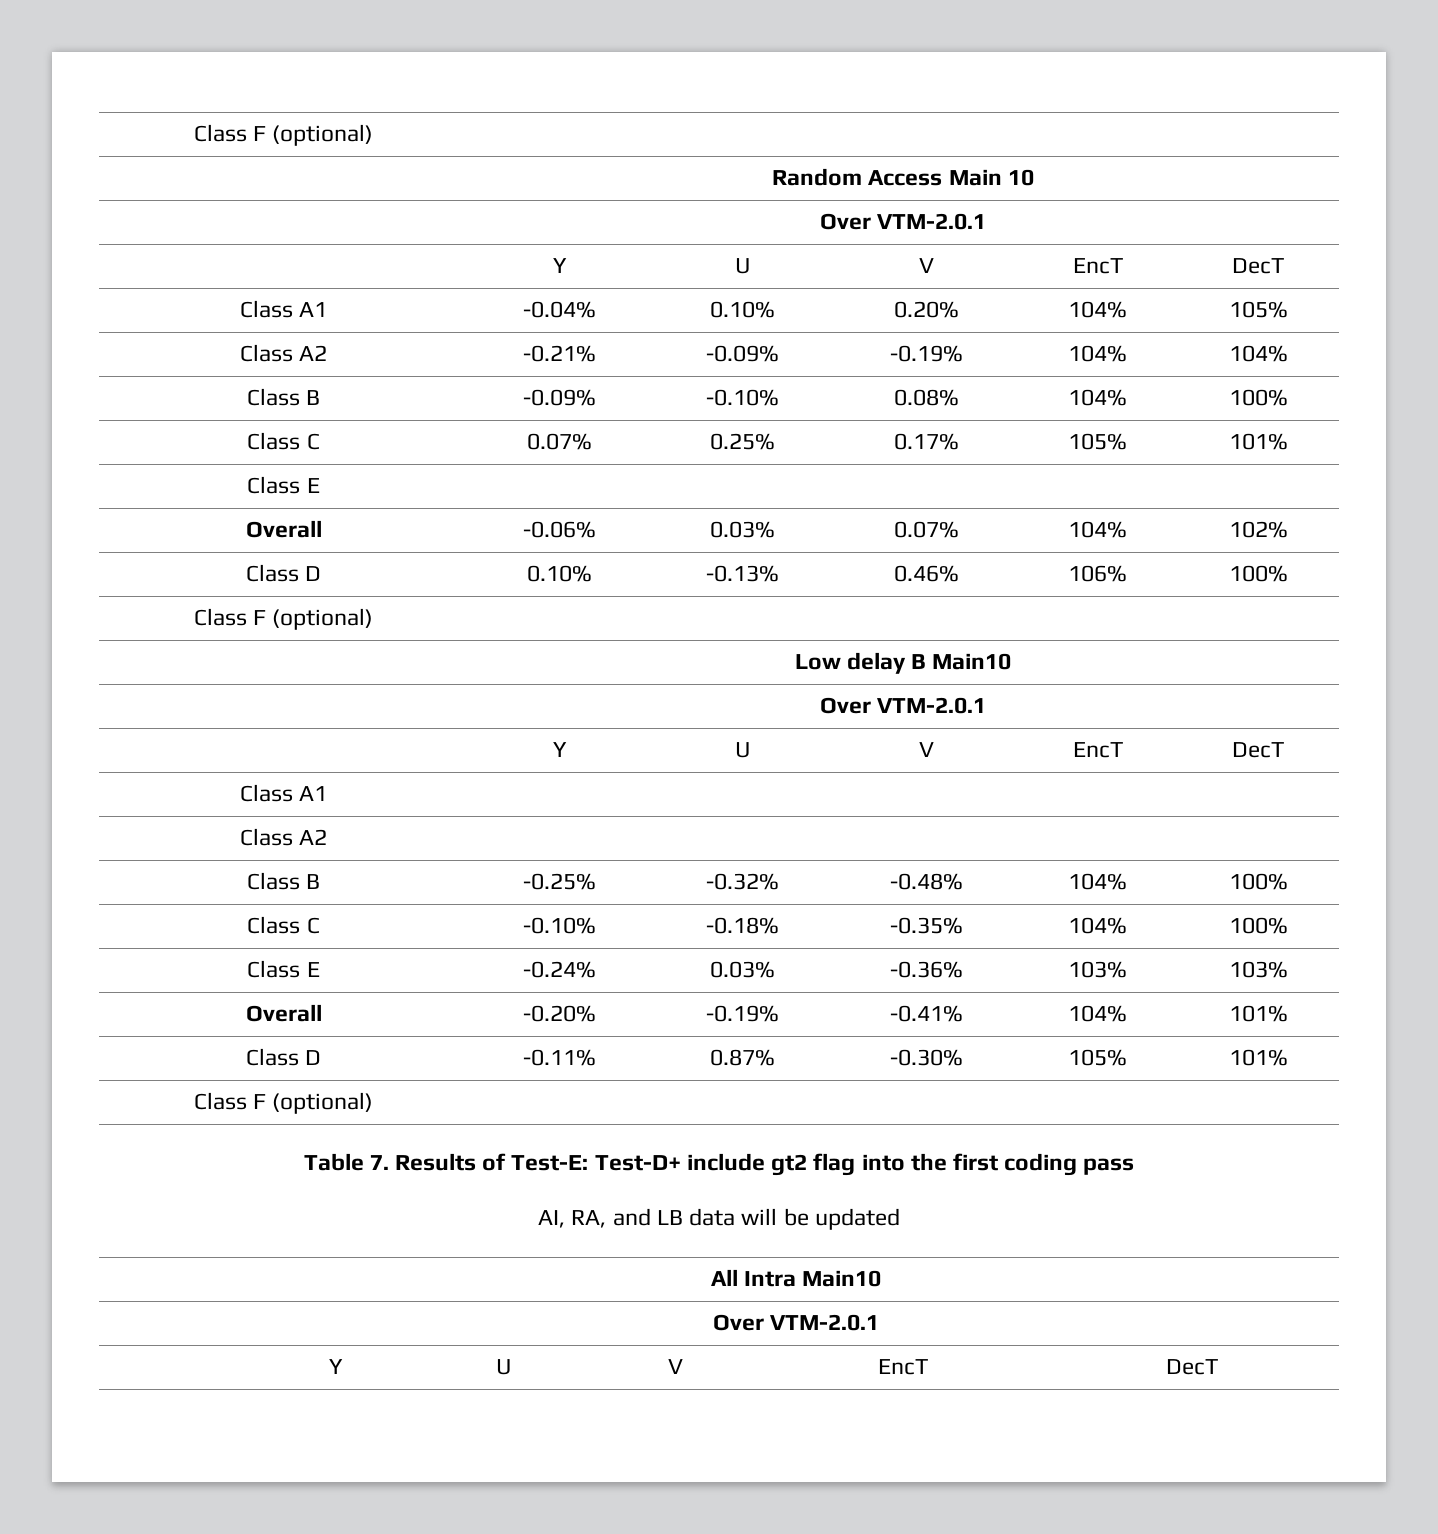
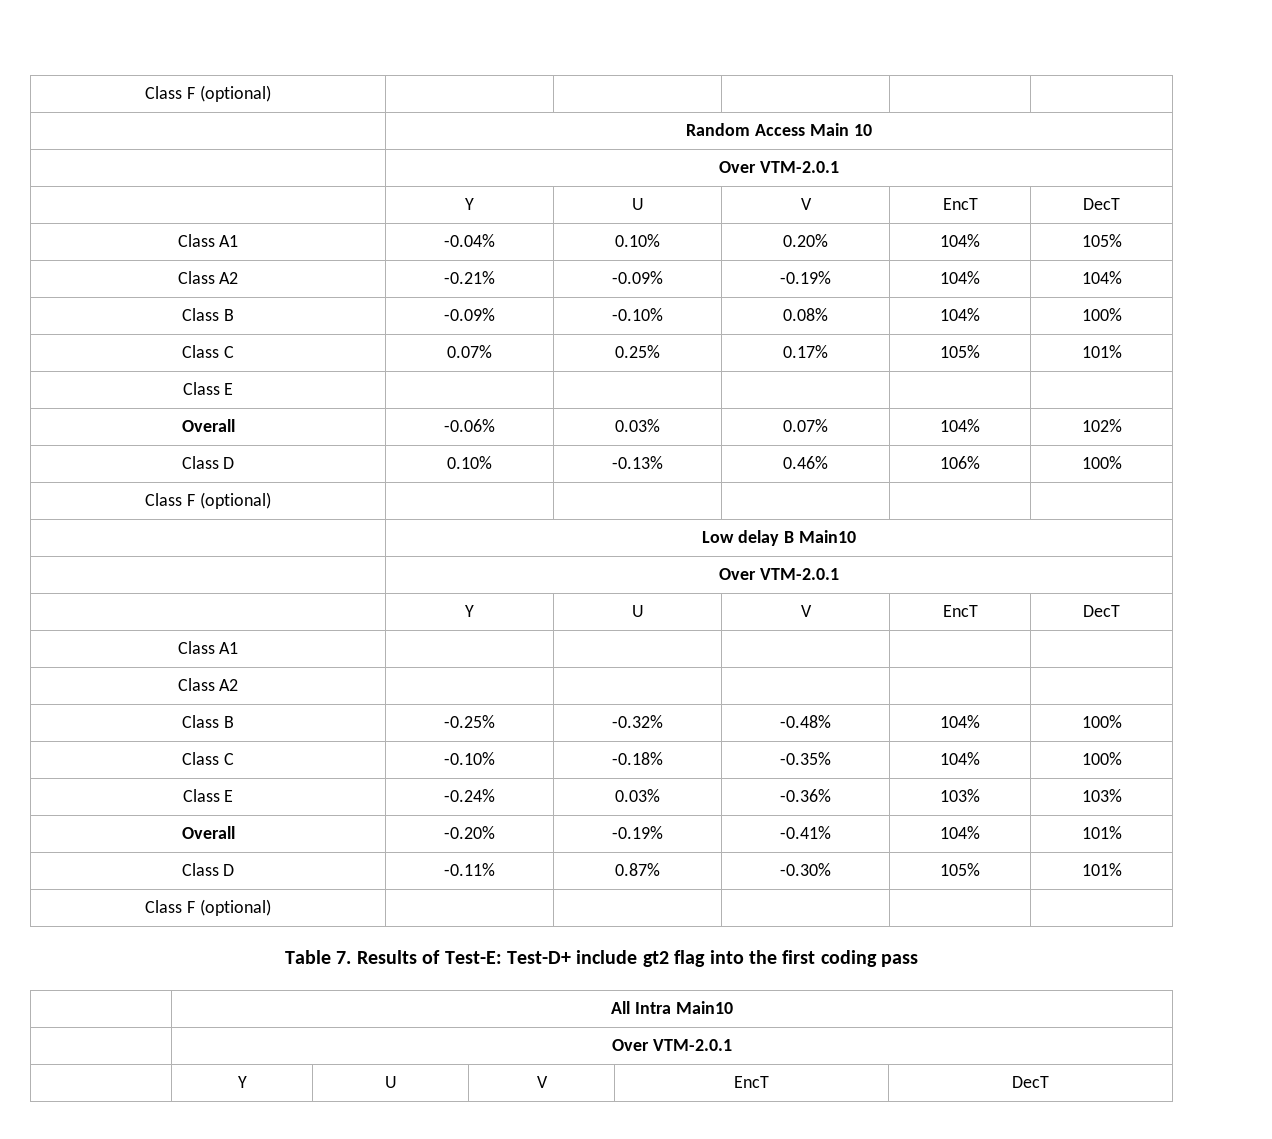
- AI, RA, and LB data will be updated

